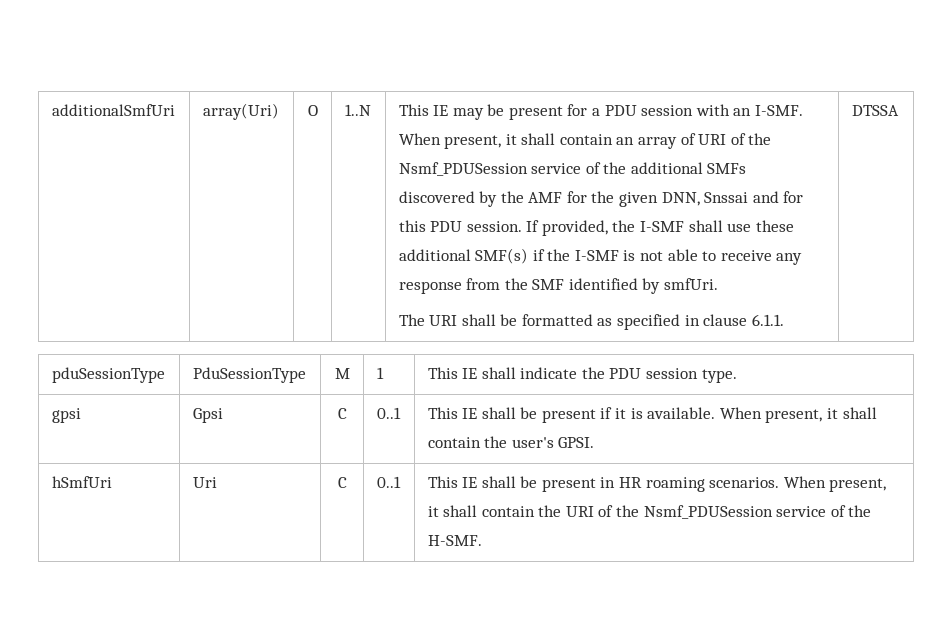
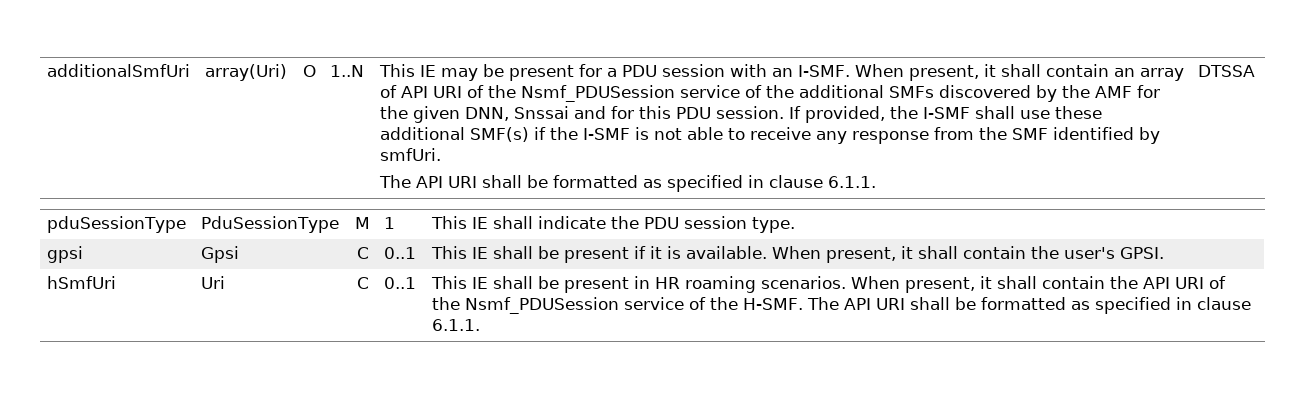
- When present, it shall contain an array of URI of the Nsmf_PDUSession service of the additional SMFs discovered by the AMF for the given DNN, Snssai and for this PDU session.
+ When present, it shall contain an array of API URI of the Nsmf_PDUSession service of the additional SMFs discovered by the AMF for the given DNN, Snssai and for this PDU session.
  If provided, the I-SMF shall use these additional SMF(s) if the I-SMF is not able to receive any response from the SMF identified by smfUri.
- The URI shall be formatted as specified in clause 6.1.1.
+ The API URI shall be formatted as specified in clause 6.1.1.
- hSmfUri | Uri | C | 0..1 | This IE shall be present in HR roaming scenarios. When present, it shall contain the URI of the Nsmf_PDUSession service of the H-SMF.
+ hSmfUri | Uri | C | 0..1 | This IE shall be present in HR roaming scenarios. When present, it shall contain the API URI of the Nsmf_PDUSession service of the H-SMF. The API URI shall be formatted as specified in clause 6.1.1.

